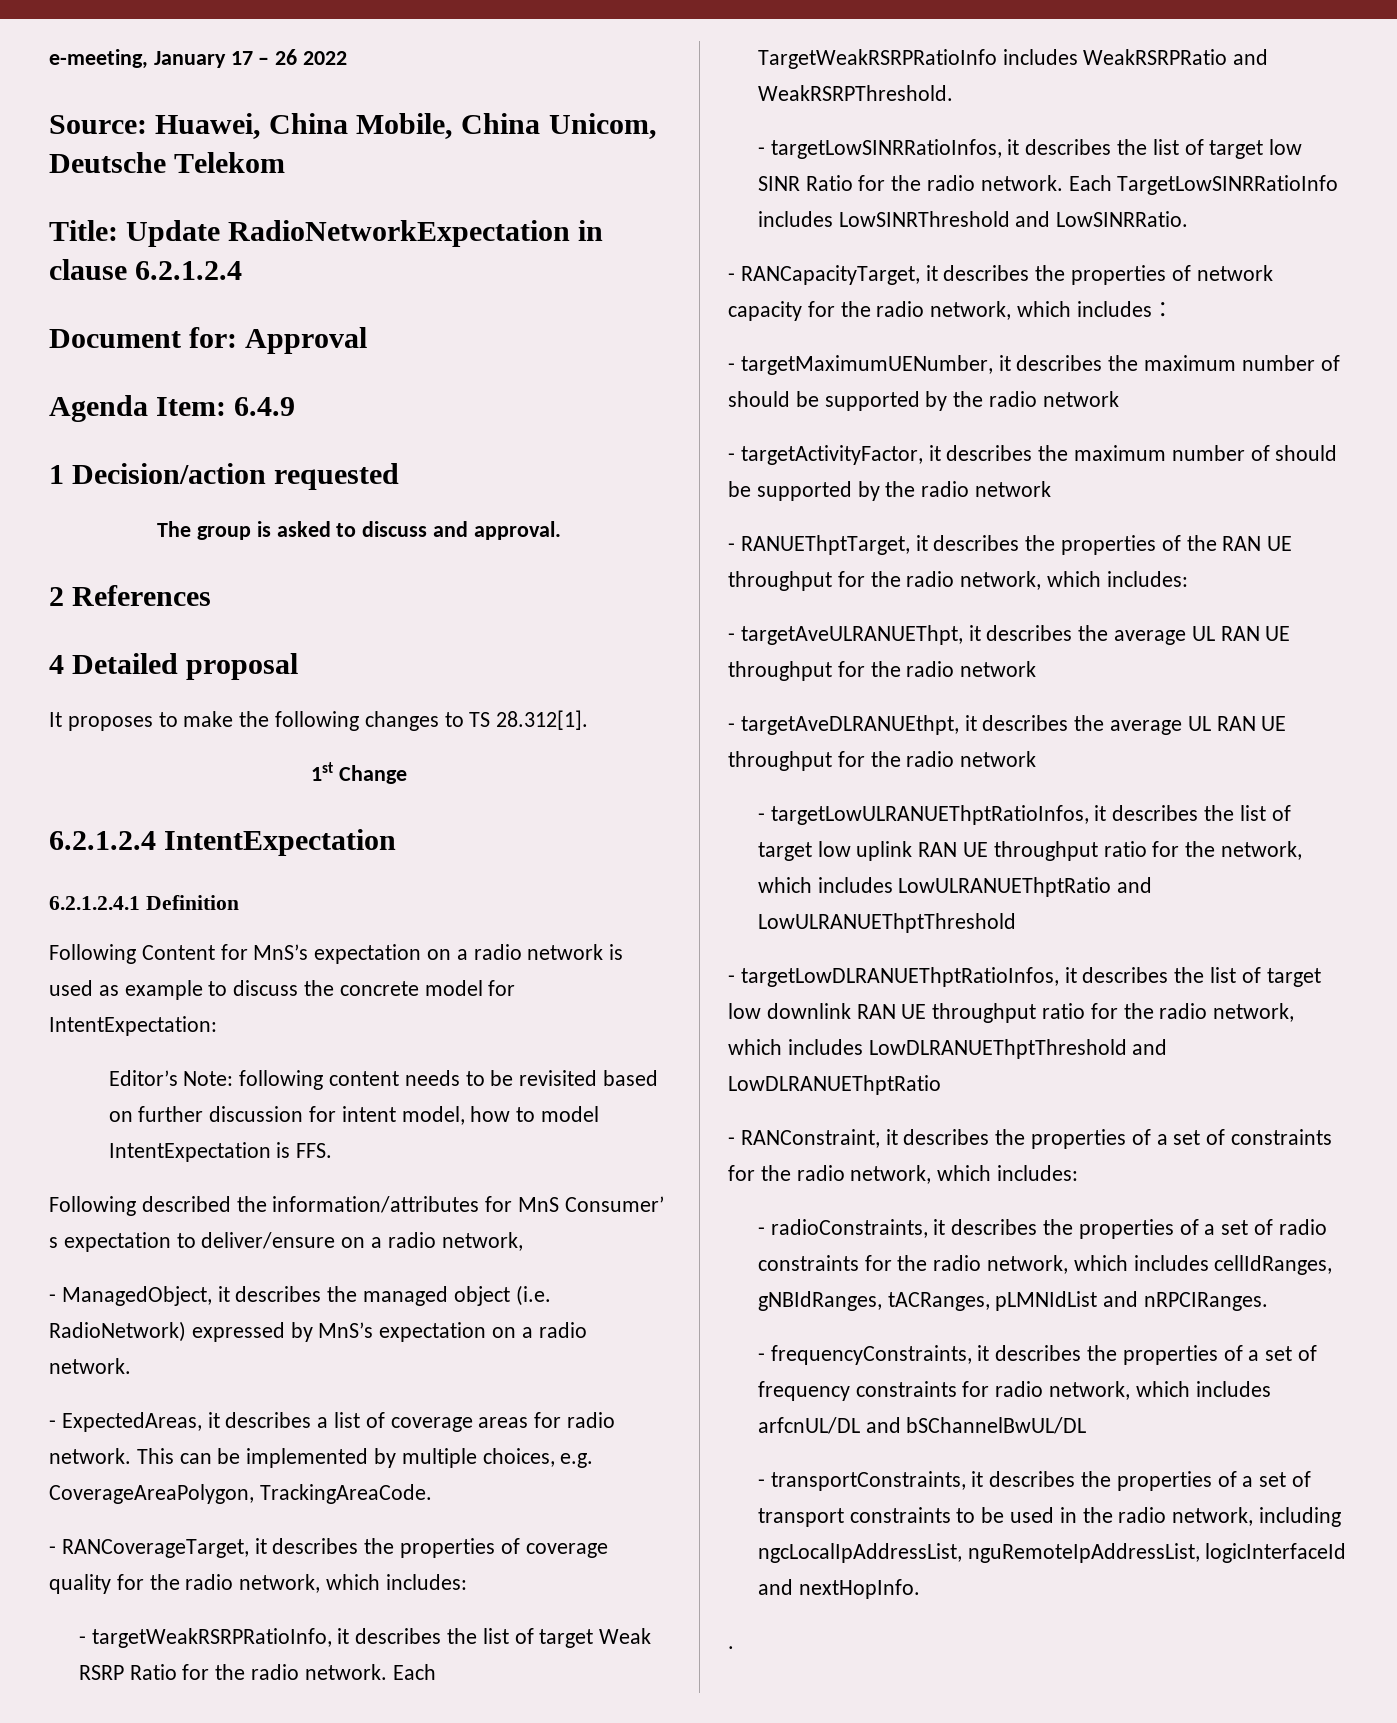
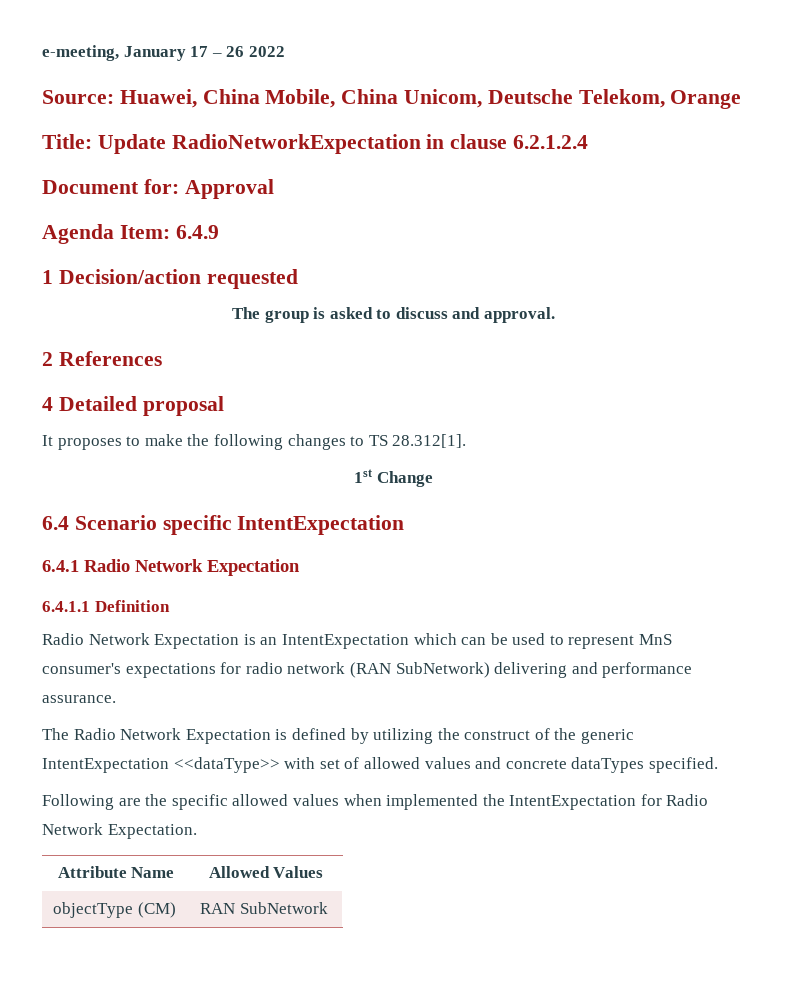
- Source: Huawei, China Mobile, China Unicom, Deutsche Telekom
+ Source: Huawei, China Mobile, China Unicom, Deutsche Telekom, Orange
- 6.2.1.2.4 IntentExpectation
- 6.2.1.2.4.1 Definition
- Following Content for MnS’s expectation on a radio network is used as example to discuss the concrete model for IntentExpectation:
- Editor’s Note: following content needs to be revisited based on further discussion for intent model, how to model IntentExpectation is FFS.
- Following described the information/attributes for MnS Consumer’ s expectation to deliver/ensure on a radio network,
- - ManagedObject, it describes the managed object (i.e. RadioNetwork) expressed by MnS’s expectation on a radio network.
- - ExpectedAreas, it describes a list of coverage areas for radio network. This can be implemented by multiple choices, e.g. CoverageAreaPolygon, TrackingAreaCode.
- - RANCoverageTarget, it describes the properties of coverage quality for the radio network, which includes:
- - targetWeakRSRPRatioInfo, it describes the list of target Weak RSRP Ratio for the radio network. Each TargetWeakRSRPRatioInfo includes WeakRSRPRatio and WeakRSRPThreshold.
- - targetLowSINRRatioInfos, it describes the list of target low SINR Ratio for the radio network. Each TargetLowSINRRatioInfo includes LowSINRThreshold and LowSINRRatio.
- - RANCapacityTarget, it describes the properties of network capacity for the radio network, which includes：
- - targetMaximumUENumber, it describes the maximum number of should be supported by the radio network
- - targetActivityFactor, it describes the maximum number of should be supported by the radio network
- - RANUEThptTarget, it describes the properties of the RAN UE throughput for the radio network, which includes:
- - targetAveULRANUEThpt, it describes the average UL RAN UE throughput for the radio network
- - targetAveDLRANUEthpt, it describes the average UL RAN UE throughput for the radio network
- - targetLowULRANUEThptRatioInfos, it describes the list of target low uplink RAN UE throughput ratio for the network, which includes LowULRANUEThptRatio and LowULRANUEThptThreshold
- - targetLowDLRANUEThptRatioInfos, it describes the list of target low downlink RAN UE throughput ratio for the radio network, which includes LowDLRANUEThptThreshold and LowDLRANUEThptRatio
- - RANConstraint, it describes the properties of a set of constraints for the radio network, which includes:
- - radioConstraints, it describes the properties of a set of radio constraints for the radio network, which includes cellIdRanges, gNBIdRanges, tACRanges, pLMNIdList and nRPCIRanges.
- - frequencyConstraints, it describes the properties of a set of frequency constraints for radio network, which includes arfcnUL/DL and bSChannelBwUL/DL
- - transportConstraints, it describes the properties of a set of transport constraints to be used in the radio network, including ngcLocalIpAddressList, nguRemoteIpAddressList, logicInterfaceId and nextHopInfo.
- .
+ 6.4 Scenario specific IntentExpectation
+ 6.4.1 Radio Network Expectation
+ 6.4.1.1 Definition
+ Radio Network Expectation is an IntentExpectation which can be used to represent MnS consumer's expectations for radio network (RAN SubNetwork) delivering and performance assurance.
+ The Radio Network Expectation is defined by utilizing the construct of the generic IntentExpectation <<dataType>> with set of allowed values and concrete dataTypes specified.
+ Following are the specific allowed values when implemented the IntentExpectation for Radio Network Expectation.
+ Attribute Name | Allowed Values
+ objectType (CM) | RAN SubNetwork

